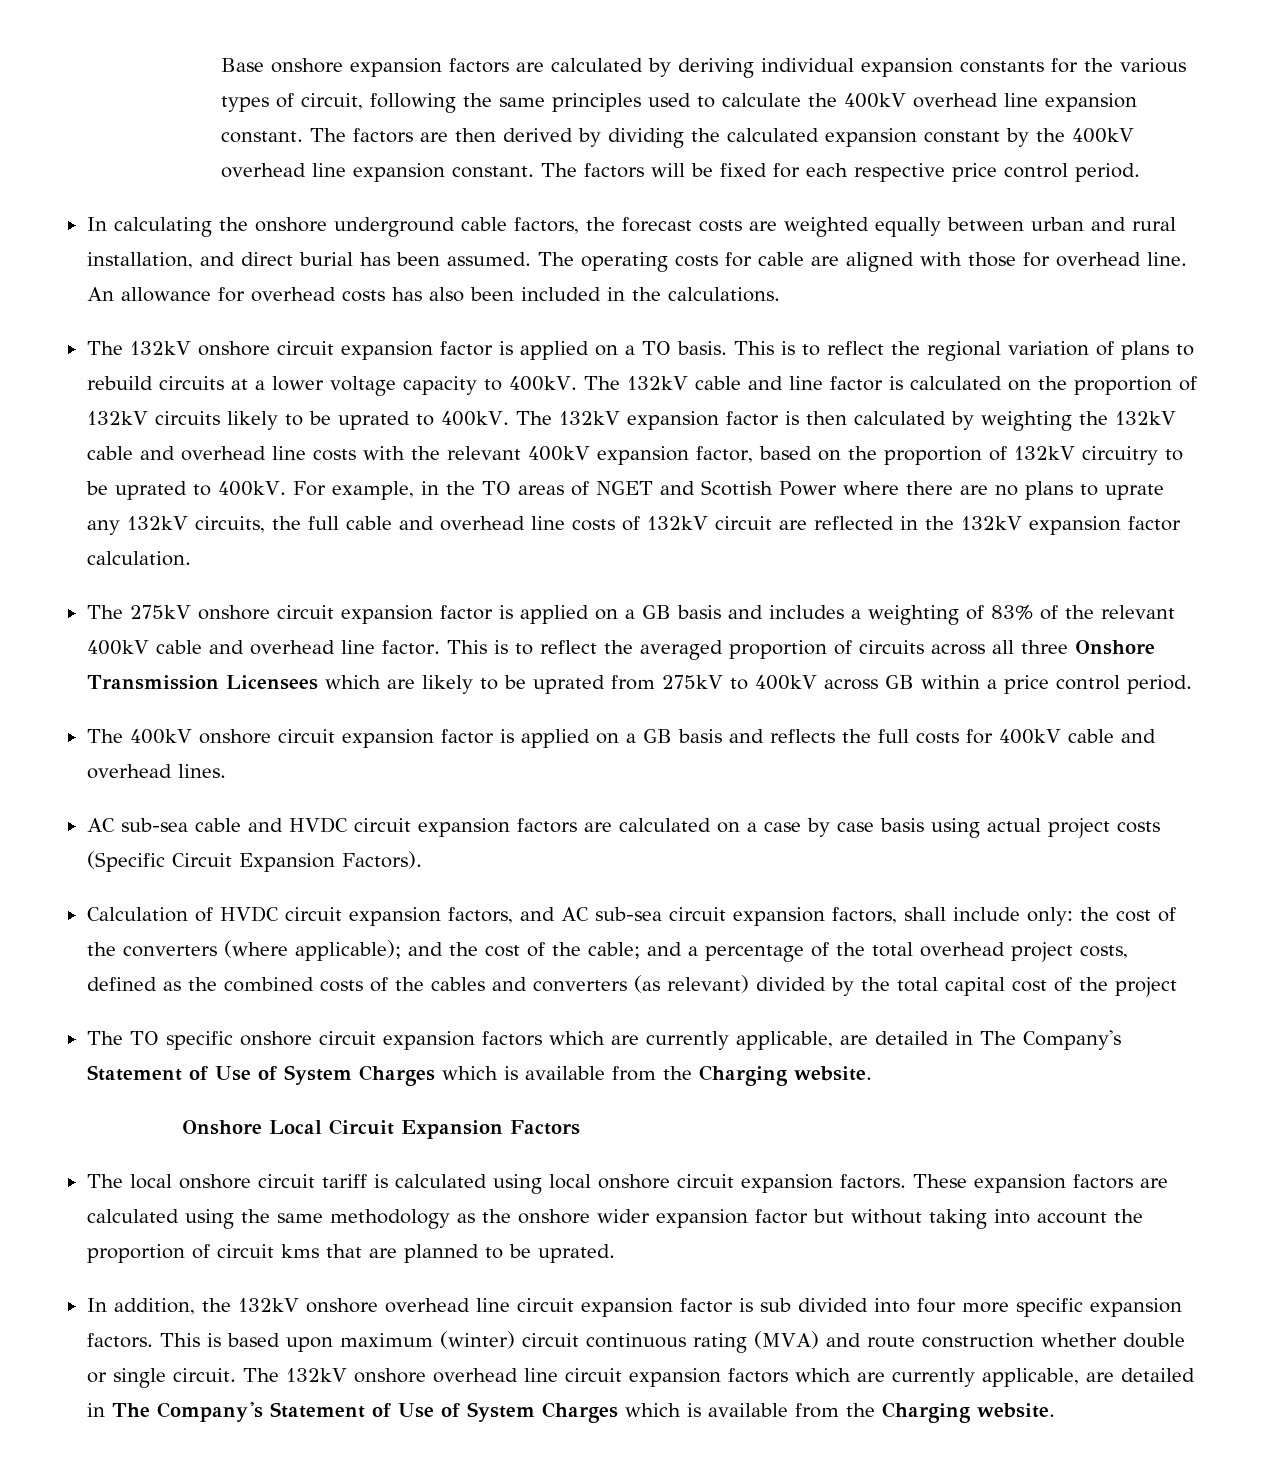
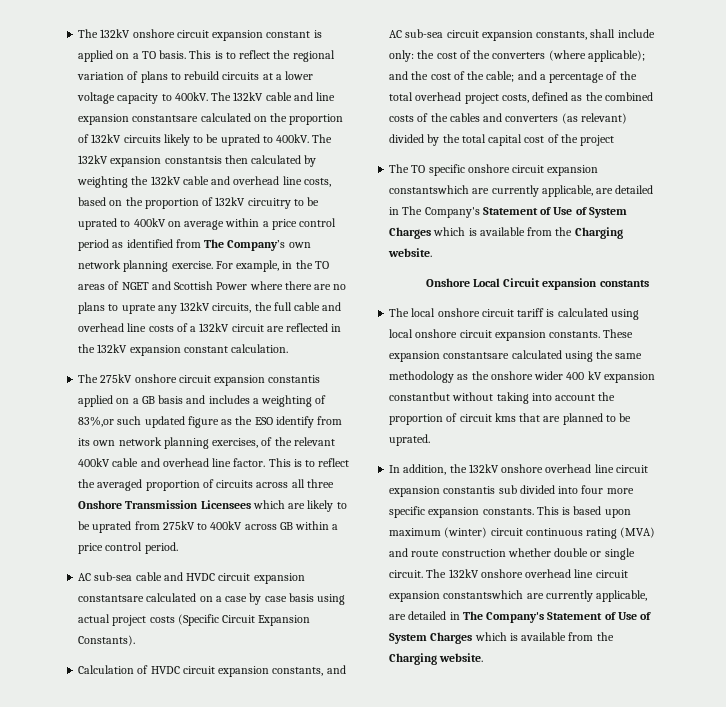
- Base onshore expansion factors are calculated by deriving individual expansion constants for the various types of circuit, following the same principles used to calculate the 400kV overhead line expansion constant. The factors are then derived by dividing the calculated expansion constant by the 400kV overhead line expansion constant. The factors will be fixed for each respective price control period.
- In calculating the onshore underground cable factors, the forecast costs are weighted equally between urban and rural installation, and direct burial has been assumed. The operating costs for cable are aligned with those for overhead line. An allowance for overhead costs has also been included in the calculations.
- The 132kV onshore circuit expansion factor is applied on a TO basis.
+ The 132kV onshore circuit expansion constant is applied on a TO basis.
- The 132kV cable and line factor is calculated on the proportion of 132kV circuits likely to be uprated to 400kV.
+ The 132kV cable and line expansion constantsare calculated on the proportion of 132kV circuits likely to be uprated to 400kV.
- The 132kV expansion factor is then calculated by weighting the 132kV cable and overhead line costs with the relevant 400kV expansion factor, based on the proportion of 132kV circuitry to be uprated to 400kV.
+ The 132kV expansion constantsis then calculated by weighting the 132kV cable and overhead line costs, based on the proportion of 132kV circuitry to be uprated to 400kV on average within a price control period as identified from The Company’s own network planning exercise.
- For example, in the TO areas of NGET and Scottish Power where there are no plans to uprate any 132kV circuits, the full cable and overhead line costs of 132kV circuit are reflected in the 132kV expansion factor calculation.
+ For example, in the TO areas of NGET and Scottish Power where there are no plans to uprate any 132kV circuits, the full cable and overhead line costs of a 132kV circuit are reflected in the 132kV expansion constant calculation.
- The 275kV onshore circuit expansion factor is applied on a GB basis and includes a weighting of 83% of the relevant 400kV cable and overhead line factor.
+ The 275kV onshore circuit expansion constantis applied on a GB basis and includes a weighting of 83%,or such updated figure as the ESO identify from its own network planning exercises, of the relevant 400kV cable and overhead line factor.
- The 400kV onshore circuit expansion factor is applied on a GB basis and reflects the full costs for 400kV cable and overhead lines.
- AC sub-sea cable and HVDC circuit expansion factors are calculated on a case by case basis using actual project costs (Specific Circuit Expansion Factors).
+ AC sub-sea cable and HVDC circuit expansion constantsare calculated on a case by case basis using actual project costs (Specific Circuit Expansion Constants).
- Calculation of HVDC circuit expansion factors, and AC sub-sea circuit expansion factors, shall include only: the cost of the converters (where applicable); and the cost of the cable; and a percentage of the total overhead project costs, defined as the combined costs of the cables and converters (as relevant) divided by the total capital cost of the project
+ Calculation of HVDC circuit expansion constants, and AC sub-sea circuit expansion constants, shall include only: the cost of the converters (where applicable); and the cost of the cable; and a percentage of the total overhead project costs, defined as the combined costs of the cables and converters (as relevant) divided by the total capital cost of the project
- The TO specific onshore circuit expansion factors which are currently applicable, are detailed in The Company's Statement of Use of System Charges which is available from the Charging website.
+ The TO specific onshore circuit expansion constantswhich are currently applicable, are detailed in The Company's Statement of Use of System Charges which is available from the Charging website.
- Onshore Local Circuit Expansion Factors
+ Onshore Local Circuit expansion constants
- The local onshore circuit tariff is calculated using local onshore circuit expansion factors.
+ The local onshore circuit tariff is calculated using local onshore circuit expansion constants.
- These expansion factors are calculated using the same methodology as the onshore wider expansion factor but without taking into account the proportion of circuit kms that are planned to be uprated.
+ These expansion constantsare calculated using the same methodology as the onshore wider 400 kV expansion constantbut without taking into account the proportion of circuit kms that are planned to be uprated.
- In addition, the 132kV onshore overhead line circuit expansion factor is sub divided into four more specific expansion factors.
+ In addition, the 132kV onshore overhead line circuit expansion constantis sub divided into four more specific expansion constants.
- The 132kV onshore overhead line circuit expansion factors which are currently applicable, are detailed in The Company's Statement of Use of System Charges which is available from the Charging website.
+ The 132kV onshore overhead line circuit expansion constantswhich are currently applicable, are detailed in The Company's Statement of Use of System Charges which is available from the Charging website.

